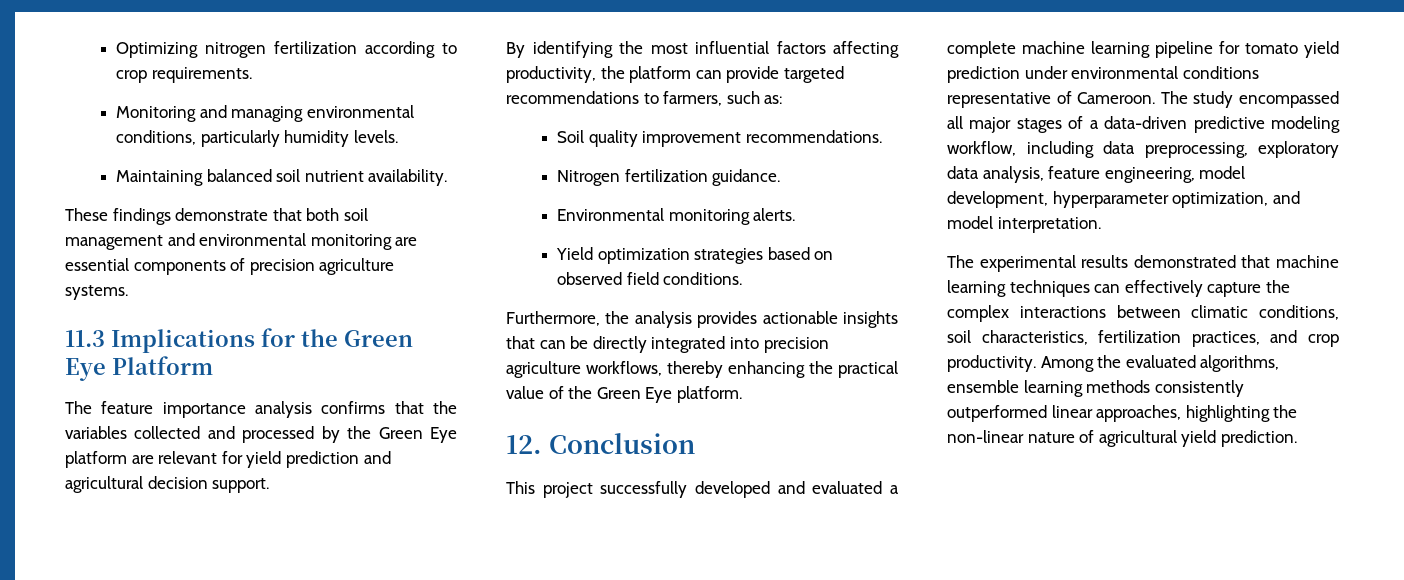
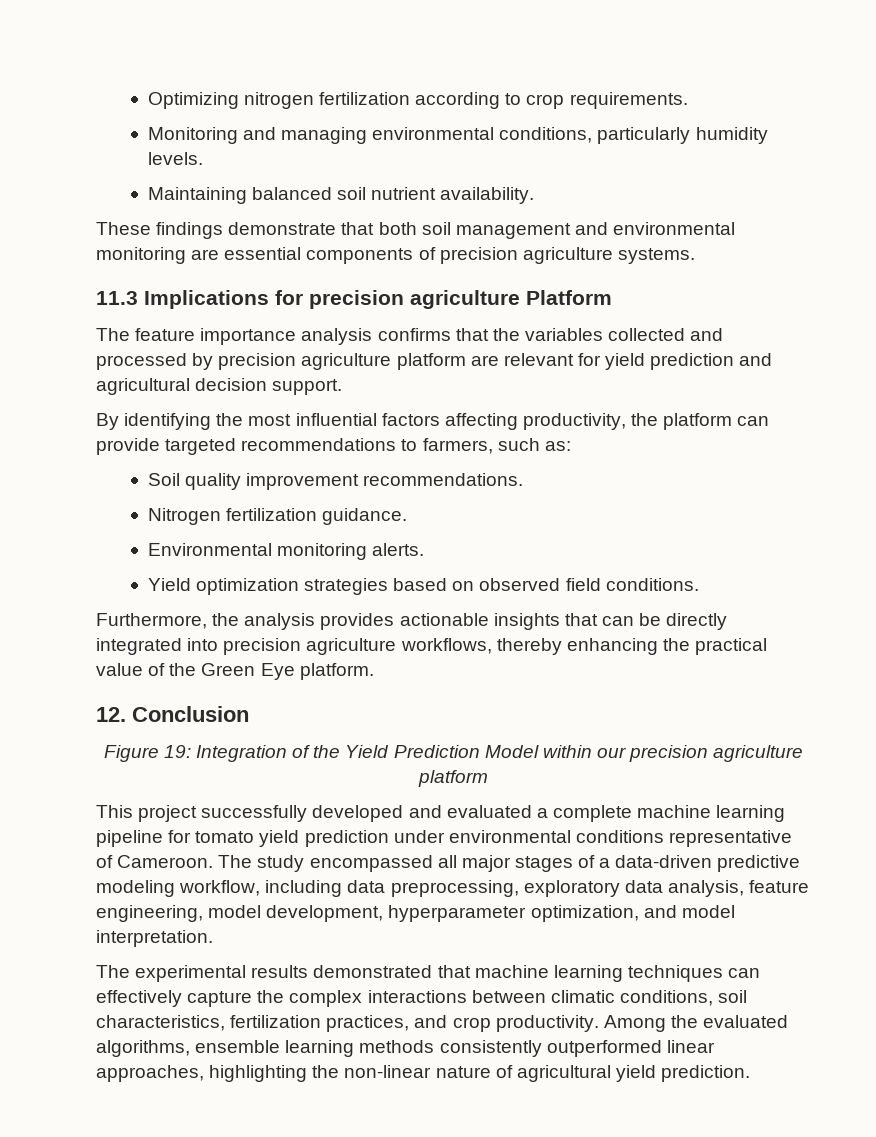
- 11.3 Implications for the Green Eye Platform
+ 11.3 Implications for precision agriculture Platform
- The feature importance analysis confirms that the variables collected and processed by the Green Eye platform are relevant for yield prediction and agricultural decision support.
+ The feature importance analysis confirms that the variables collected and processed by precision agriculture platform are relevant for yield prediction and agricultural decision support.
+ Figure 19: Integration of the Yield Prediction Model within our precision agriculture platform

